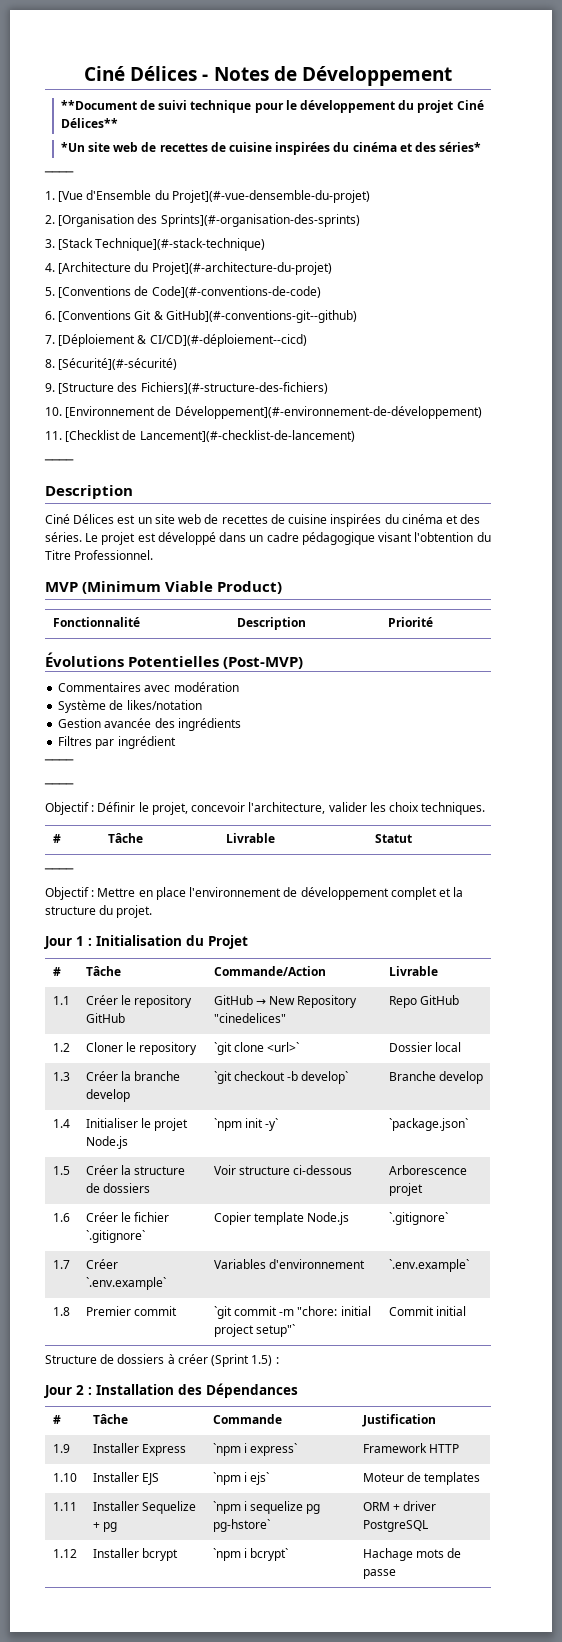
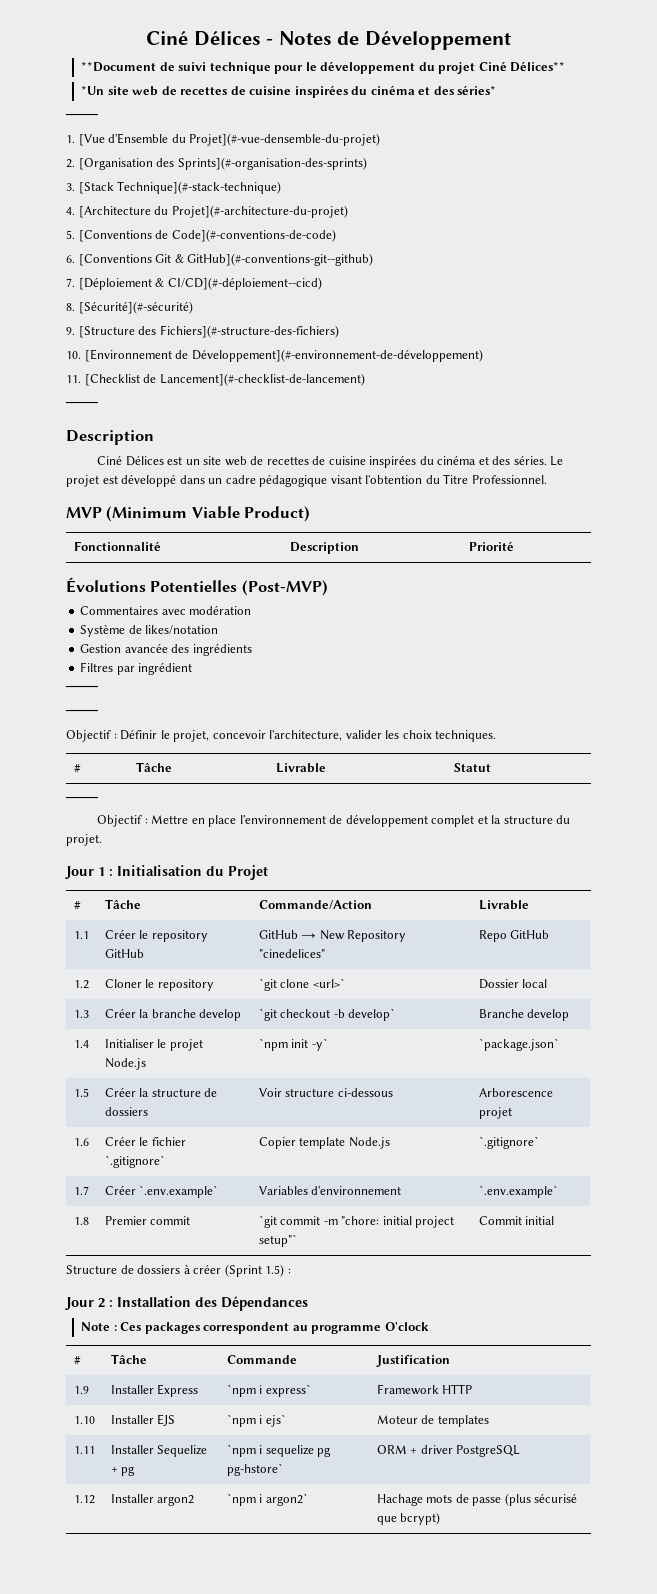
+ Note : Ces packages correspondent au programme O'clock
- 1.12 | Installer bcrypt | `npm i bcrypt` | Hachage mots de passe
+ 1.12 | Installer argon2 | `npm i argon2` | Hachage mots de passe (plus sécurisé que bcrypt)

